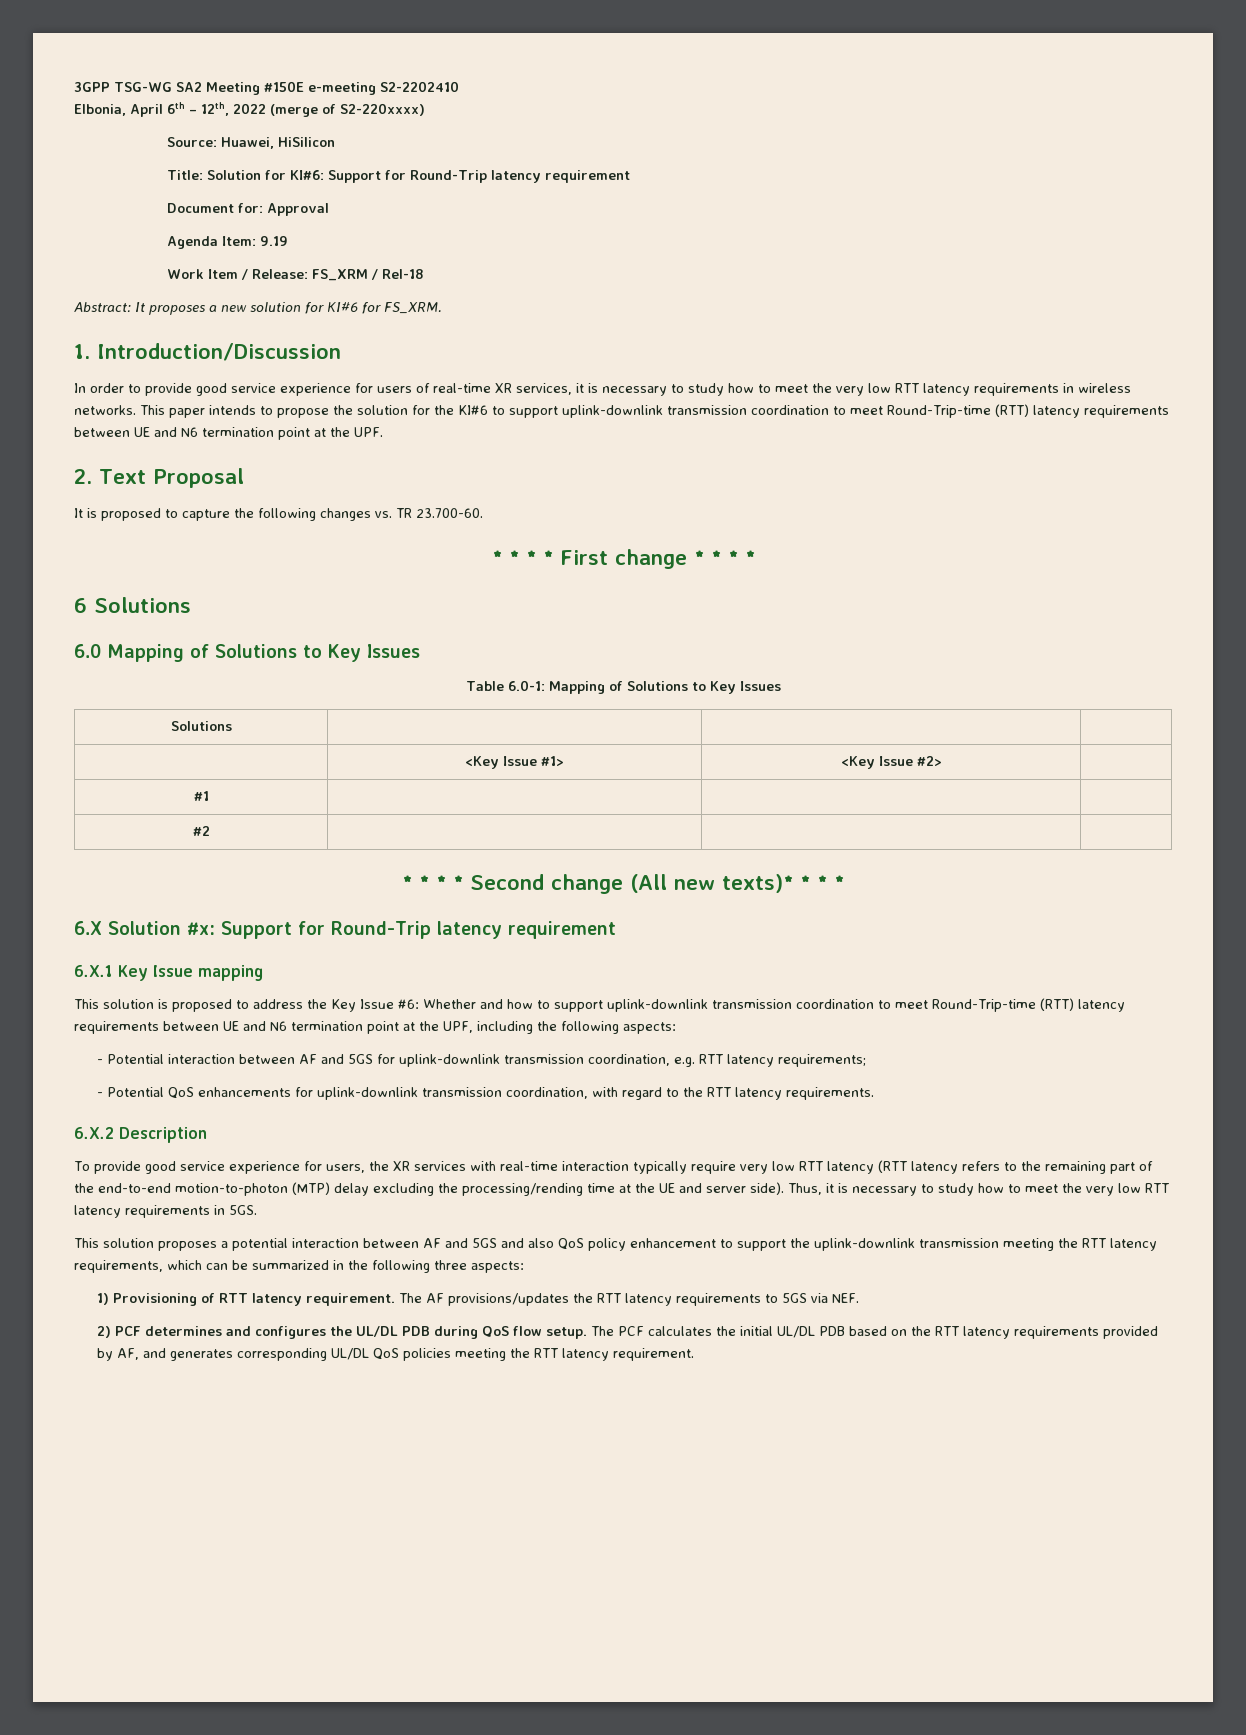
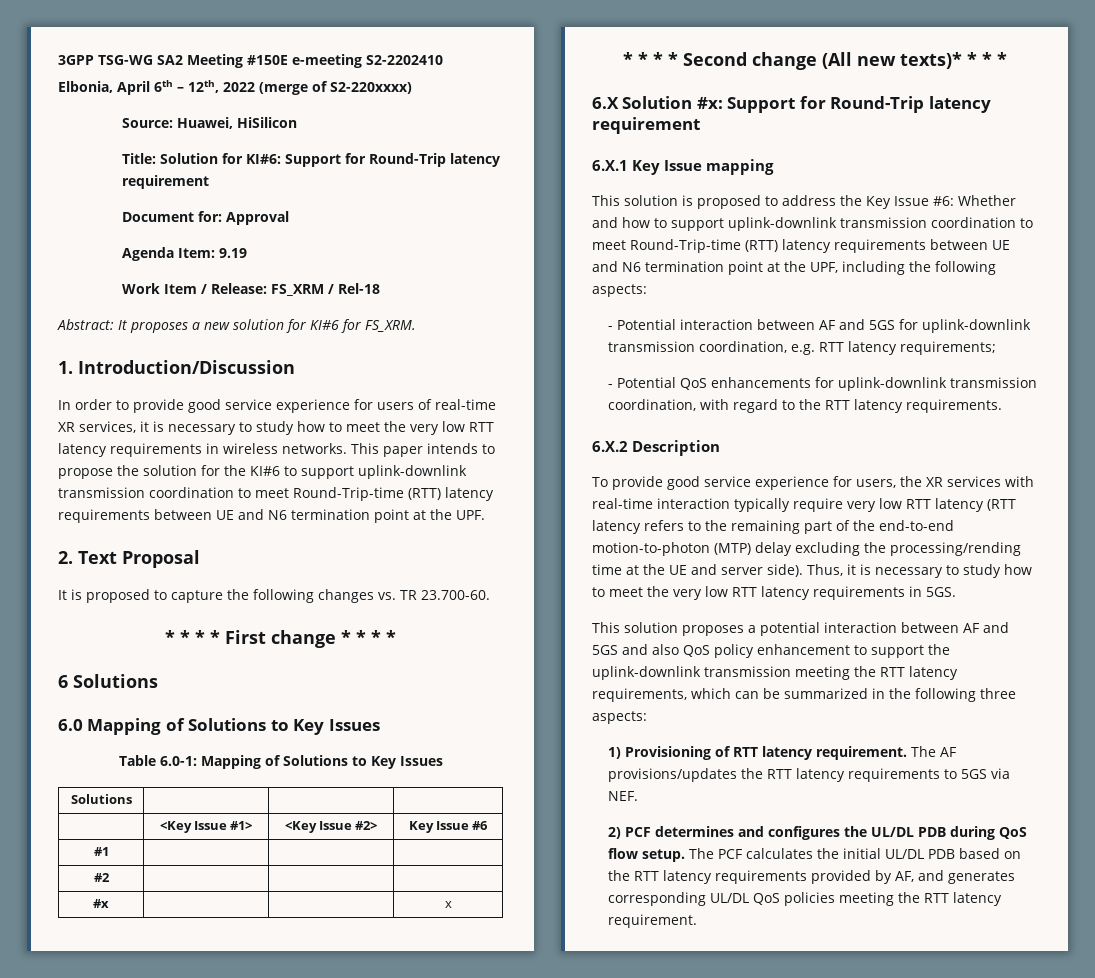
- | <Key Issue #1> | <Key Issue #2> |
+ | <Key Issue #1> | <Key Issue #2> | Key Issue #6
+ #x | | | x

